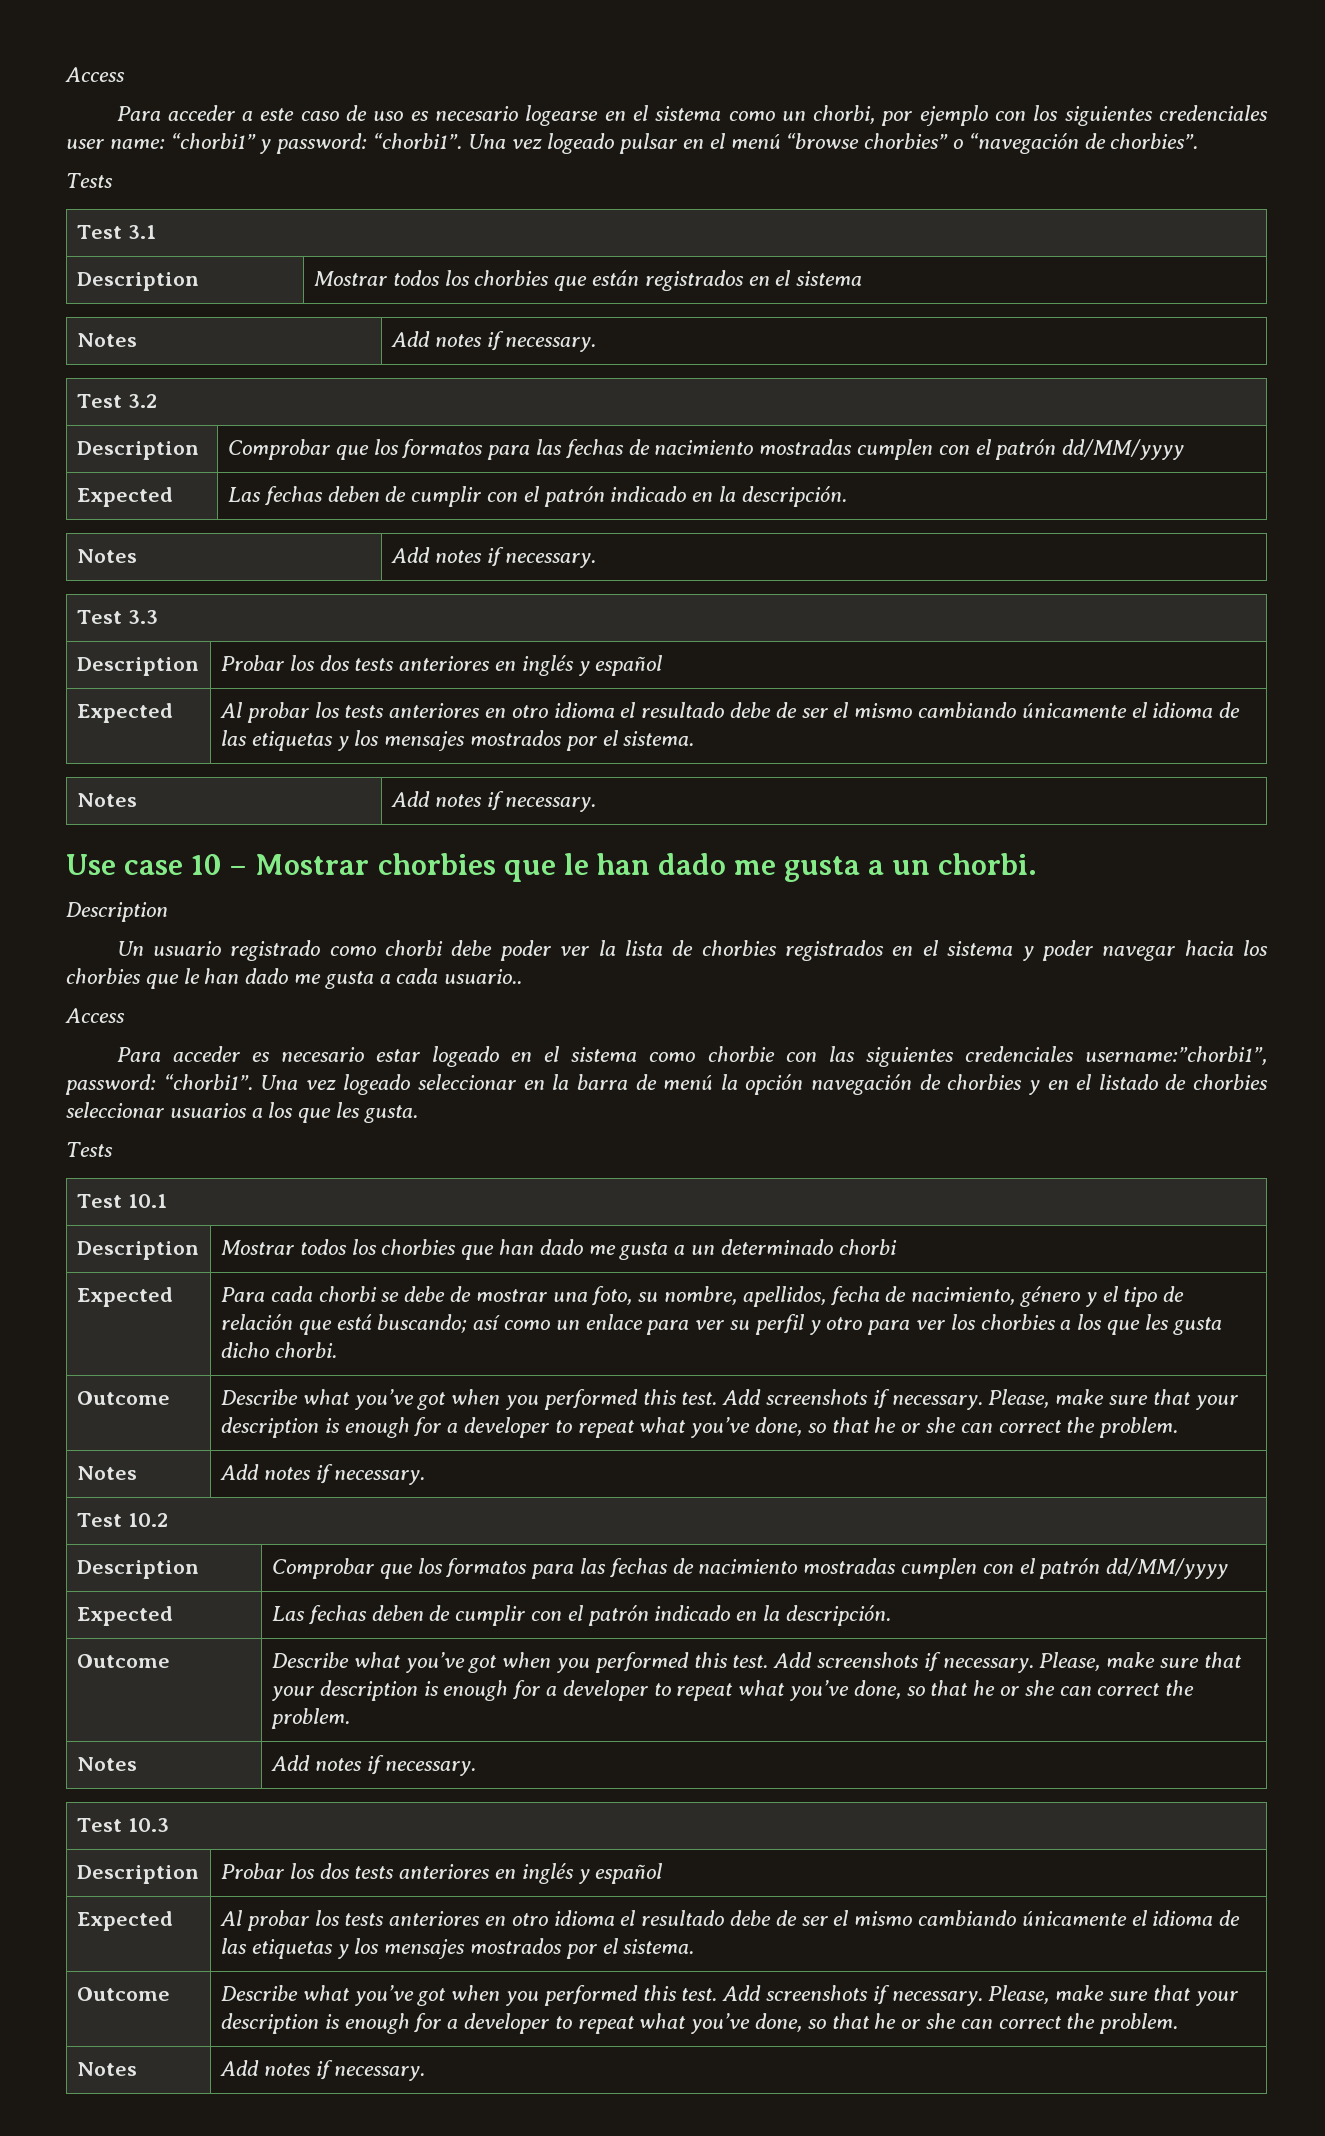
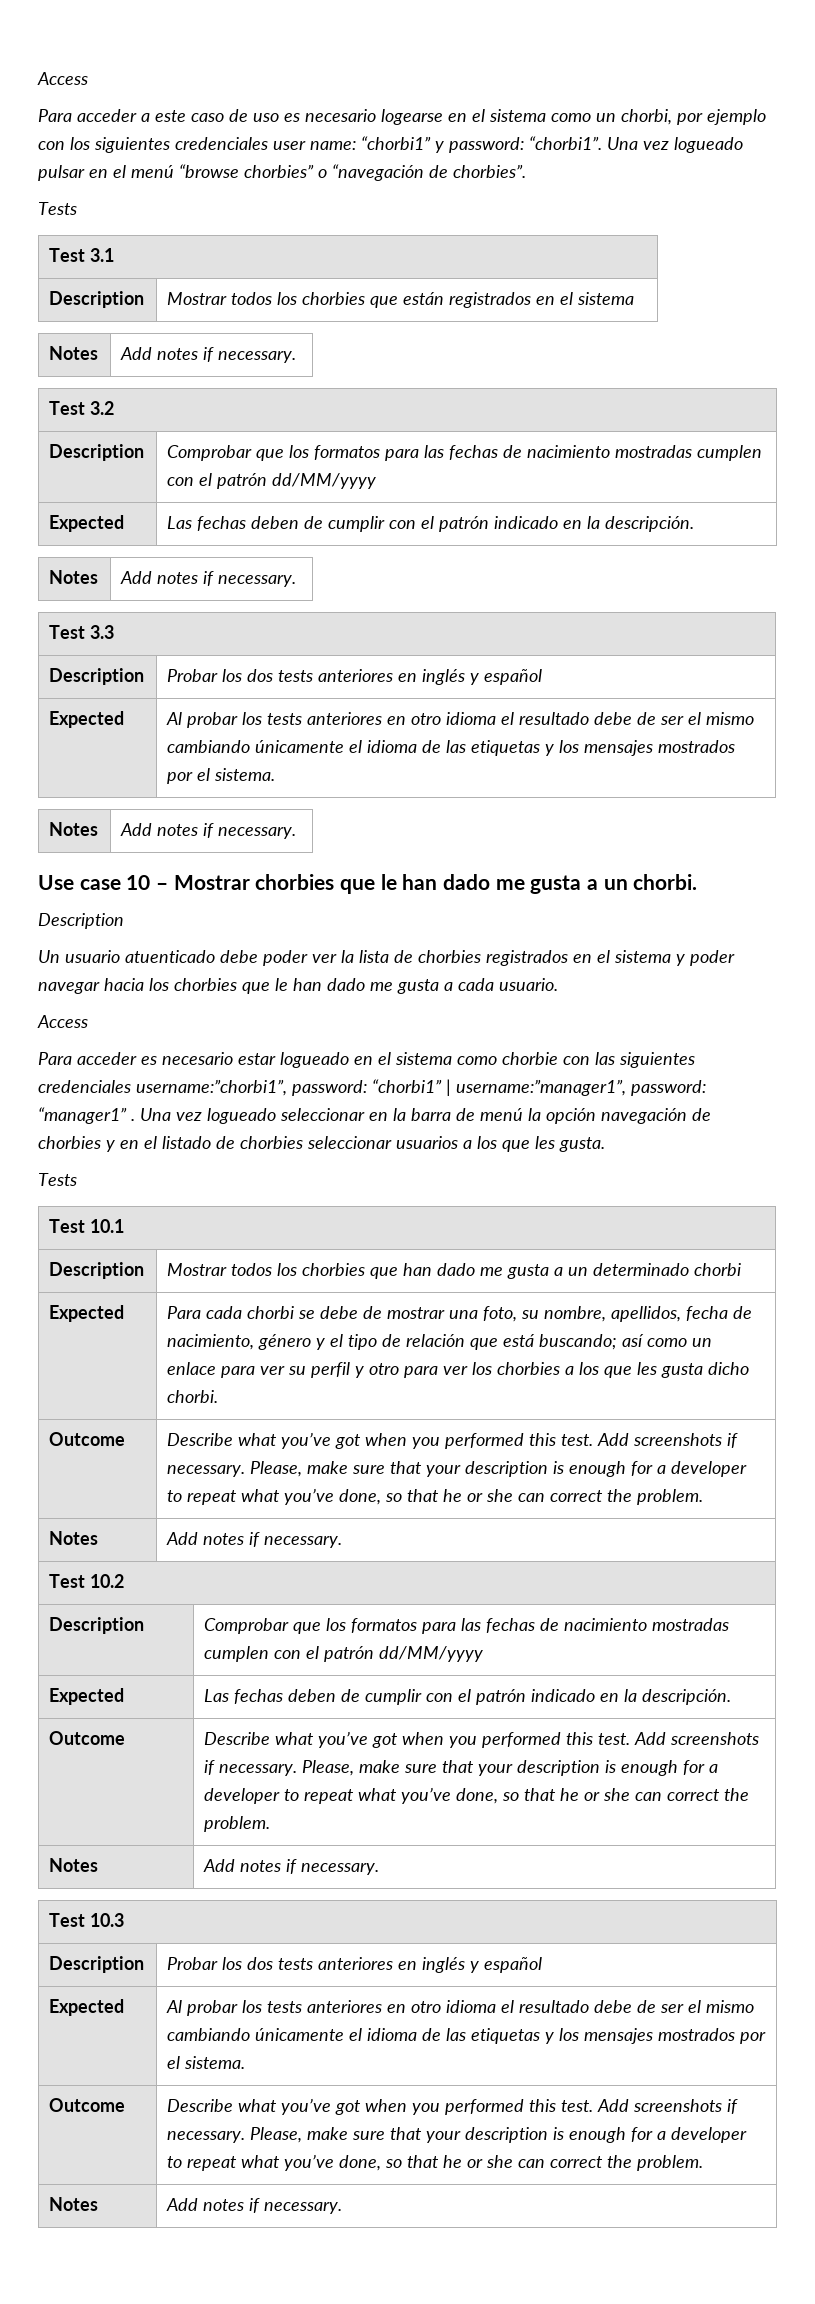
- Una vez logeado pulsar en el menú “browse chorbies” o “navegación de chorbies”.
+ Una vez logueado pulsar en el menú “browse chorbies” o “navegación de chorbies”.
- Un usuario registrado como chorbi debe poder ver la lista de chorbies registrados en el sistema y poder navegar hacia los chorbies que le han dado me gusta a cada usuario..
+ Un usuario atuenticado debe poder ver la lista de chorbies registrados en el sistema y poder navegar hacia los chorbies que le han dado me gusta a cada usuario.
- Para acceder es necesario estar logeado en el sistema como chorbie con las siguientes credenciales username:”chorbi1”, password: “chorbi1”. Una vez logeado seleccionar en la barra de menú la opción navegación de chorbies y en el listado de chorbies seleccionar usuarios a los que les gusta.
+ Para acceder es necesario estar logueado en el sistema como chorbie con las siguientes credenciales username:”chorbi1”, password: “chorbi1” | username:”manager1”, password: “manager1” . Una vez logueado seleccionar en la barra de menú la opción navegación de chorbies y en el listado de chorbies seleccionar usuarios a los que les gusta.

